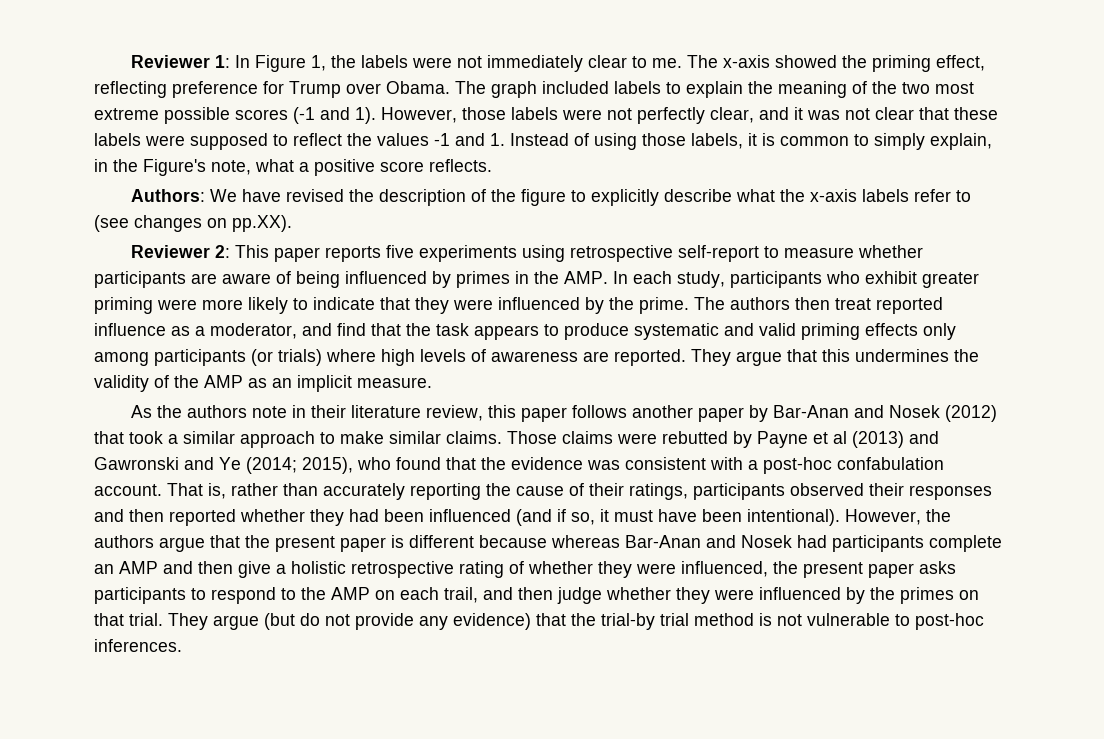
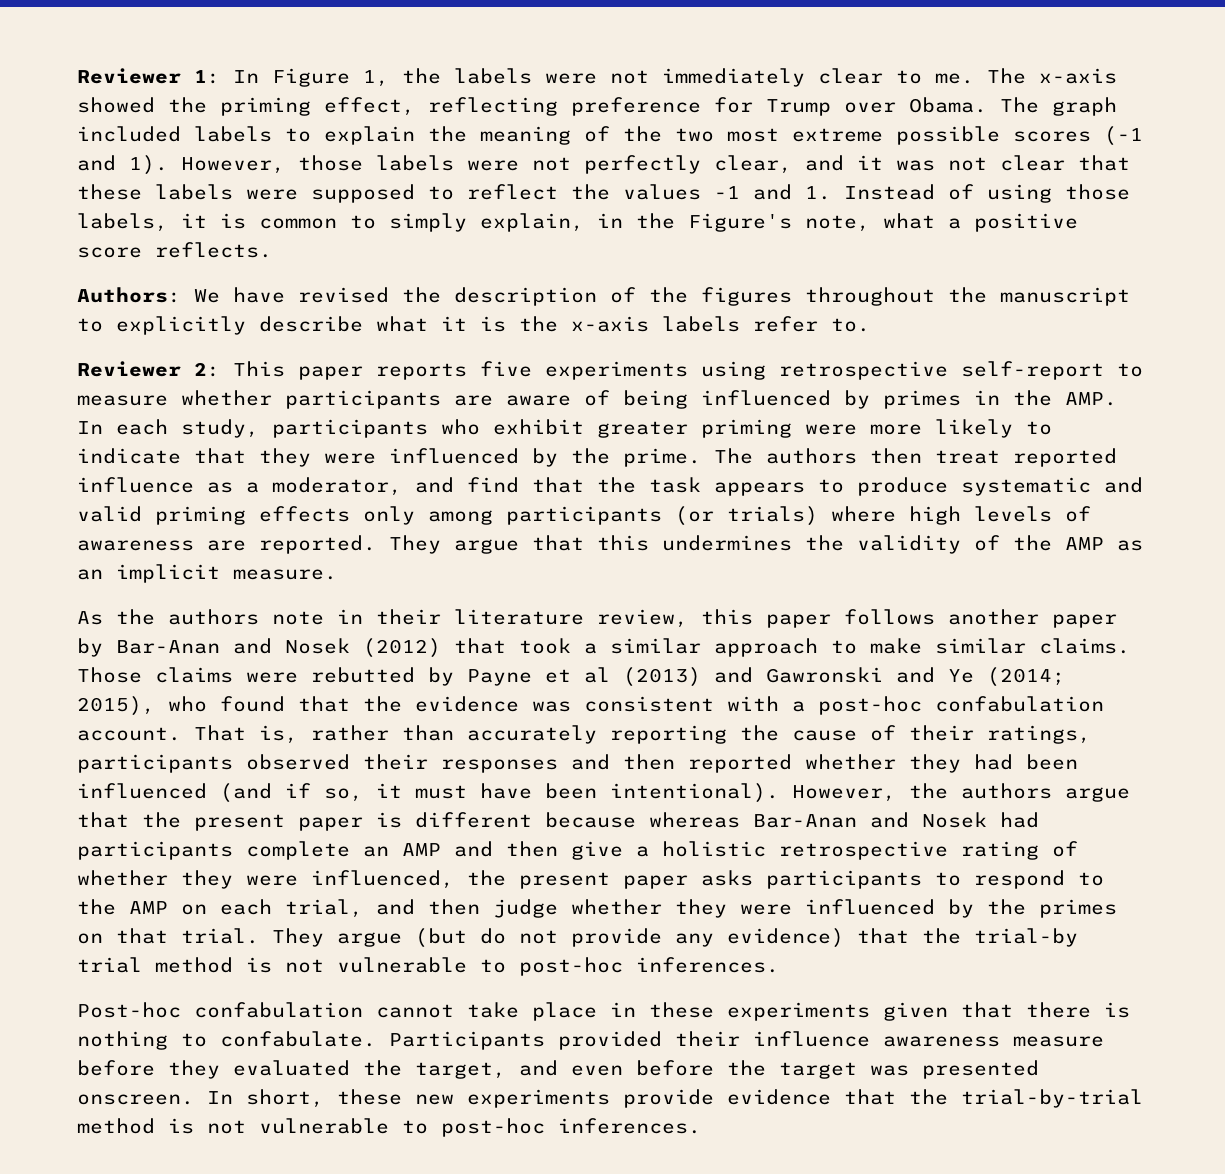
- Authors: We have revised the description of the figure to explicitly describe what the x-axis labels refer to (see changes on pp.XX).
+ Authors: We have revised the description of the figures throughout the manuscript to explicitly describe what it is the x-axis labels refer to.
- However, the authors argue that the present paper is different because whereas Bar-Anan and Nosek had participants complete an AMP and then give a holistic retrospective rating of whether they were influenced, the present paper asks participants to respond to the AMP on each trail, and then judge whether they were influenced by the primes on that trial.
+ However, the authors argue that the present paper is different because whereas Bar-Anan and Nosek had participants complete an AMP and then give a holistic retrospective rating of whether they were influenced, the present paper asks participants to respond to the AMP on each trial, and then judge whether they were influenced by the primes on that trial.
+ Post-hoc confabulation cannot take place in these experiments given that there is nothing to confabulate. Participants provided their influence awareness measure before they evaluated the target, and even before the target was presented onscreen. In short, these new experiments provide evidence that the trial-by-trial method is not vulnerable to post-hoc inferences.

